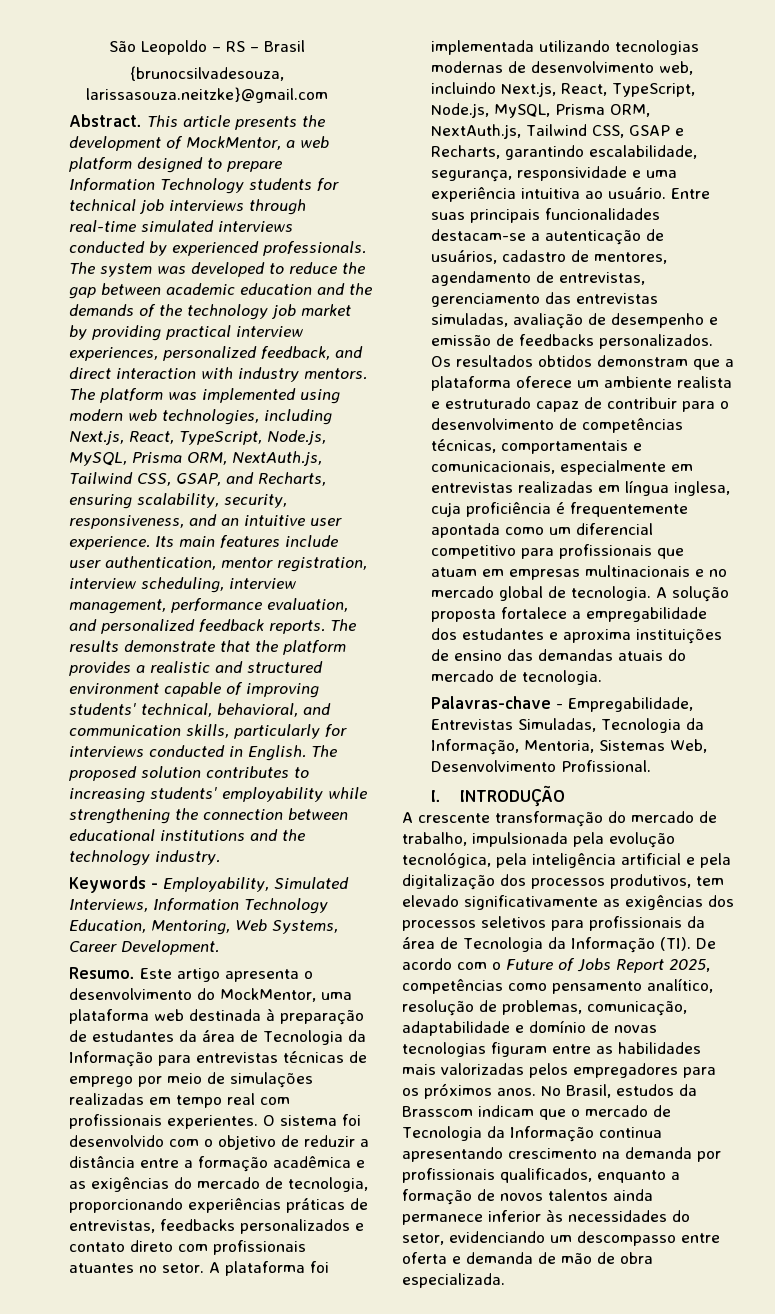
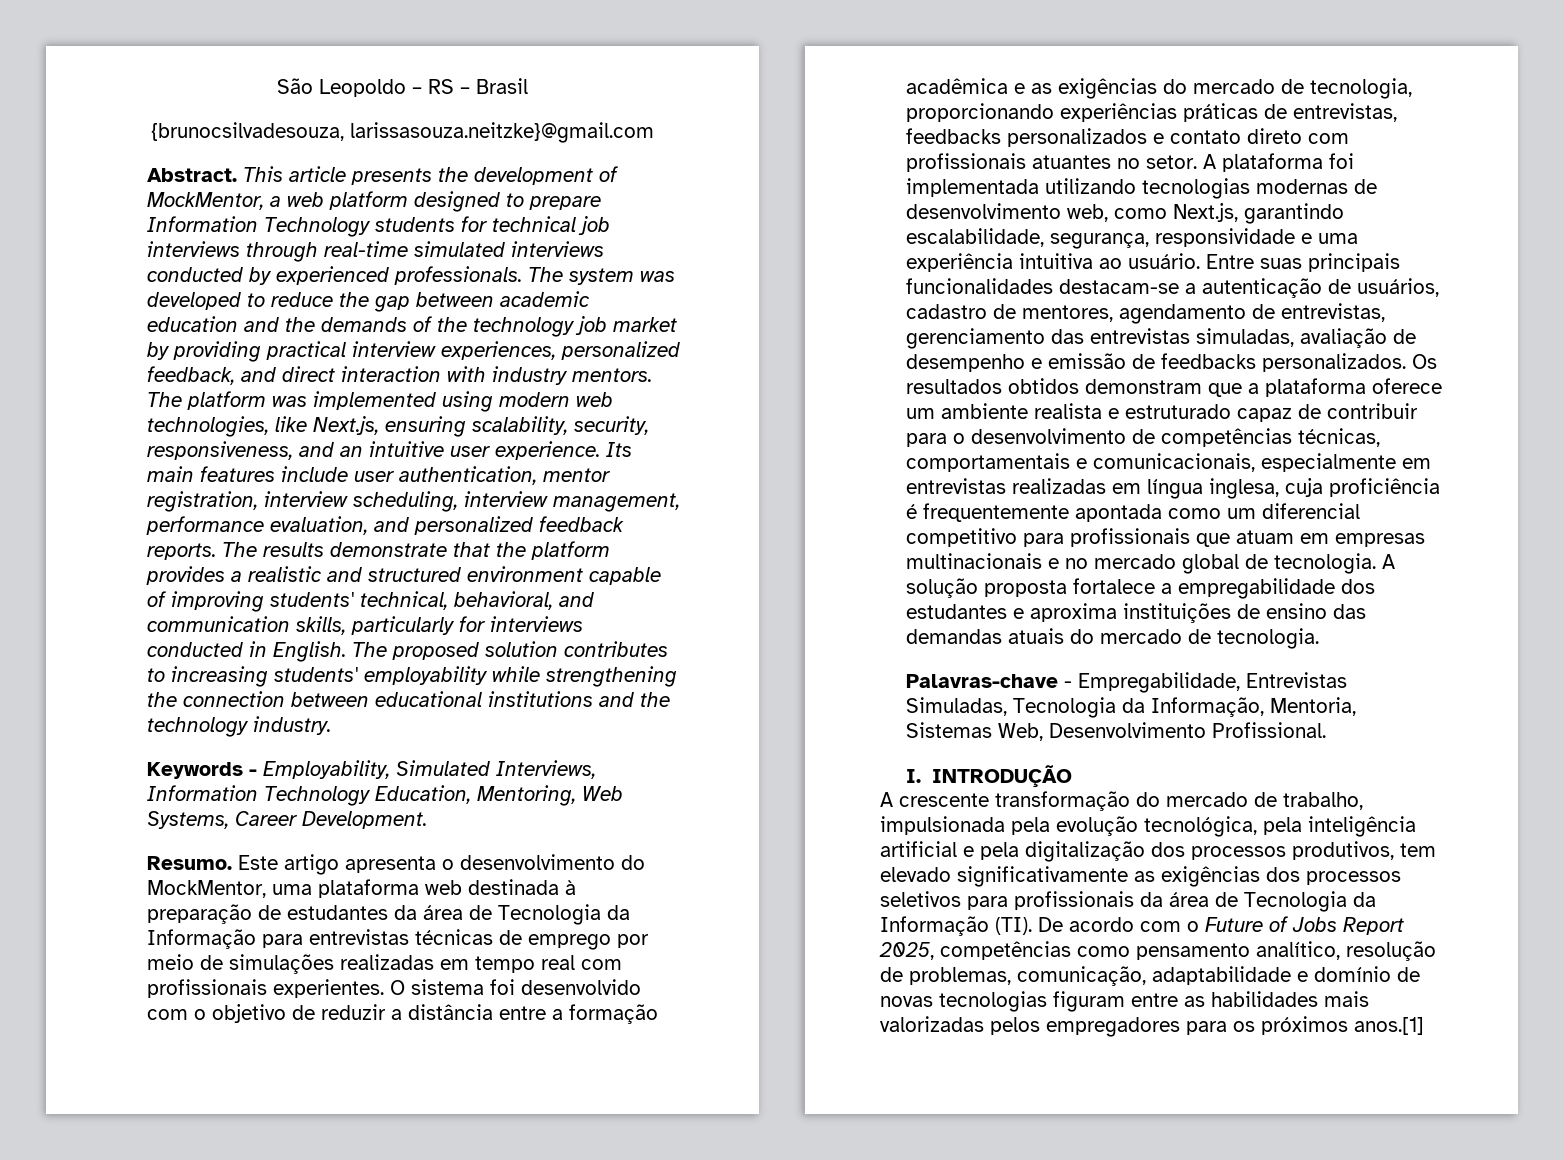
- The platform was implemented using modern web technologies, including Next.js, React, TypeScript, Node.js, MySQL, Prisma ORM, NextAuth.js, Tailwind CSS, GSAP, and Recharts, ensuring scalability, security, responsiveness, and an intuitive user experience.
+ The platform was implemented using modern web technologies, like Next.js, ensuring scalability, security, responsiveness, and an intuitive user experience.
- A plataforma foi implementada utilizando tecnologias modernas de desenvolvimento web, incluindo Next.js, React, TypeScript, Node.js, MySQL, Prisma ORM, NextAuth.js, Tailwind CSS, GSAP e Recharts, garantindo escalabilidade, segurança, responsividade e uma experiência intuitiva ao usuário.
+ A plataforma foi implementada utilizando tecnologias modernas de desenvolvimento web, como Next.js, garantindo escalabilidade, segurança, responsividade e uma experiência intuitiva ao usuário.
- A crescente transformação do mercado de trabalho, impulsionada pela evolução tecnológica, pela inteligência artificial e pela digitalização dos processos produtivos, tem elevado significativamente as exigências dos processos seletivos para profissionais da área de Tecnologia da Informação (TI). De acordo com o Future of Jobs Report 2025, competências como pensamento analítico, resolução de problemas, comunicação, adaptabilidade e domínio de novas tecnologias figuram entre as habilidades mais valorizadas pelos empregadores para os próximos anos. No Brasil, estudos da Brasscom indicam que o mercado de Tecnologia da Informação continua apresentando crescimento na demanda por profissionais qualificados, enquanto a formação de novos talentos ainda permanece inferior às necessidades do setor, evidenciando um descompasso entre oferta e demanda de mão de obra especializada.
+ A crescente transformação do mercado de trabalho, impulsionada pela evolução tecnológica, pela inteligência artificial e pela digitalização dos processos produtivos, tem elevado significativamente as exigências dos processos seletivos para profissionais da área de Tecnologia da Informação (TI). De acordo com o Future of Jobs Report 2025, competências como pensamento analítico, resolução de problemas, comunicação, adaptabilidade e domínio de novas tecnologias figuram entre as habilidades mais valorizadas pelos empregadores para os próximos anos.[1]

